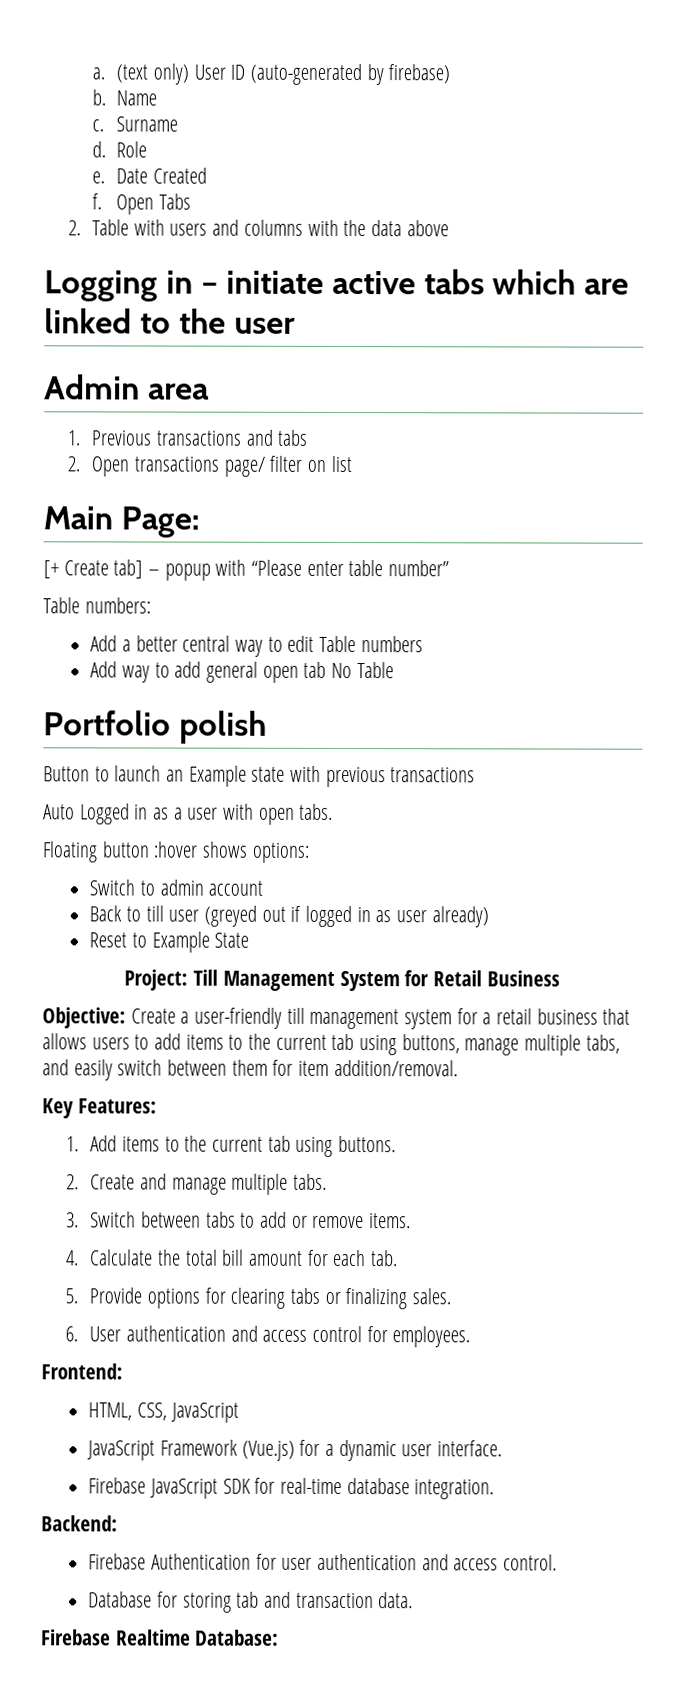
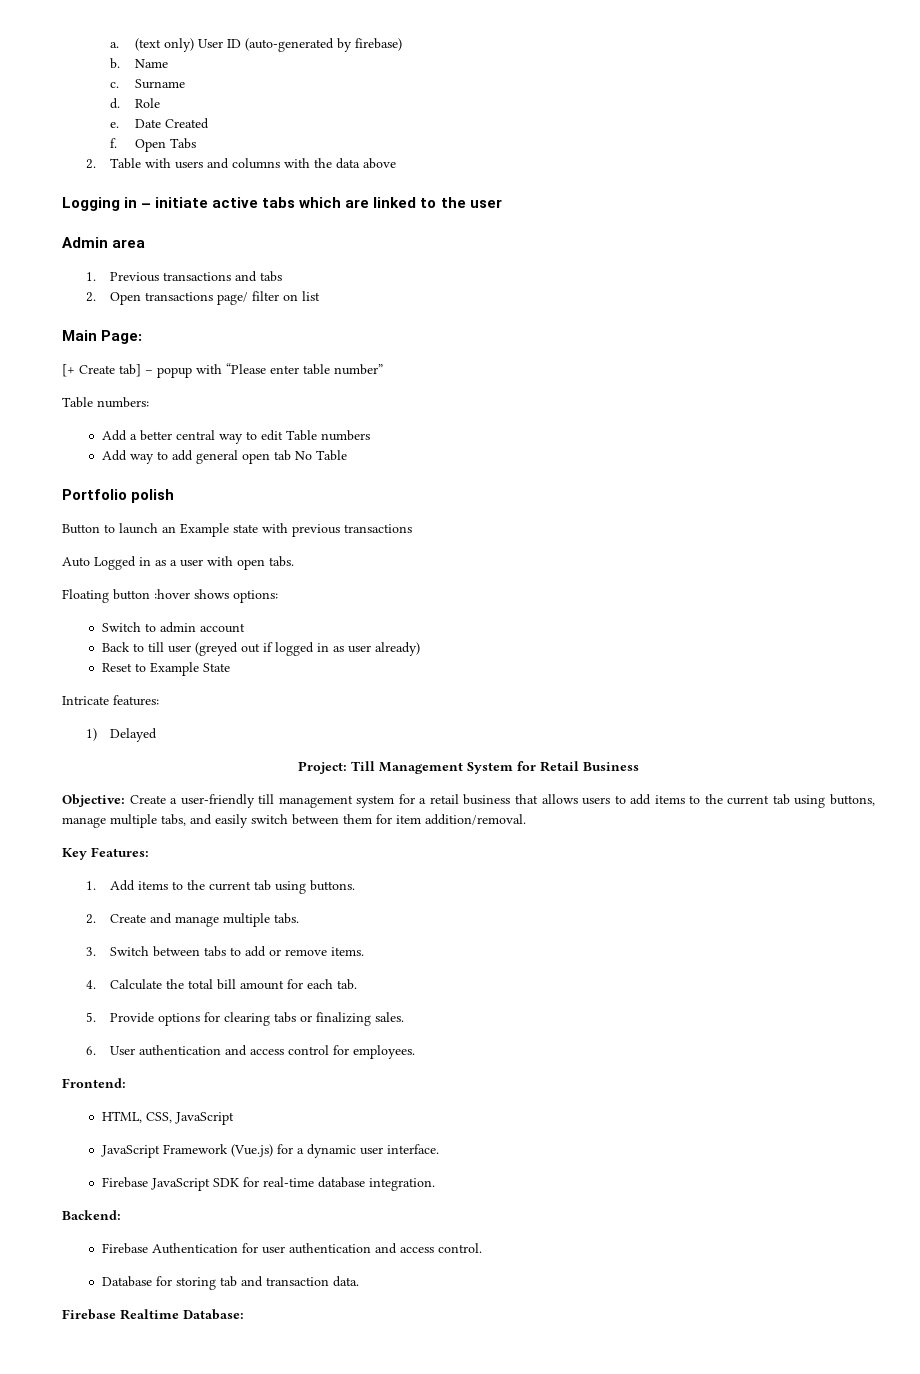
+ Intricate features:
+ 1) Delayed

